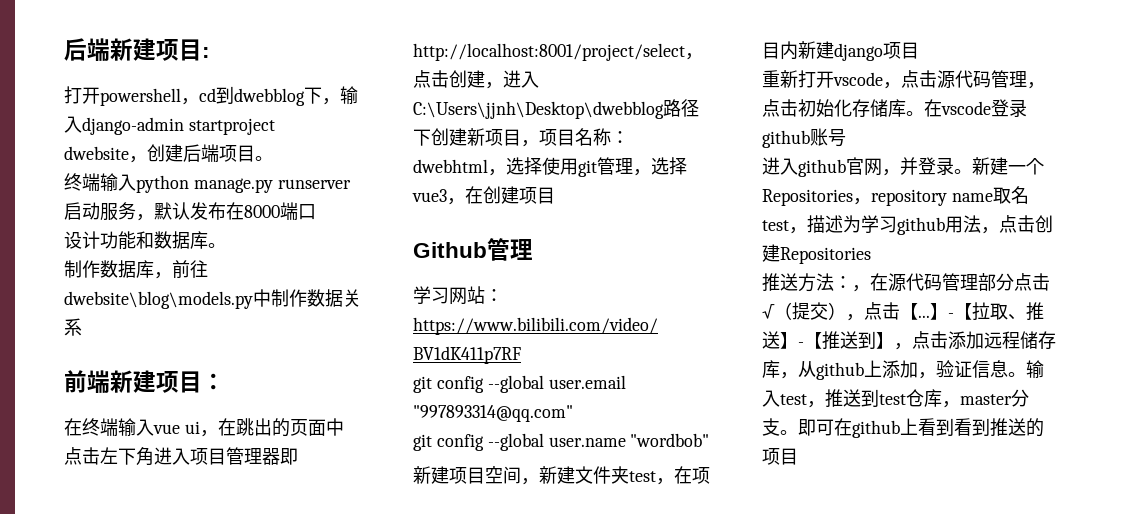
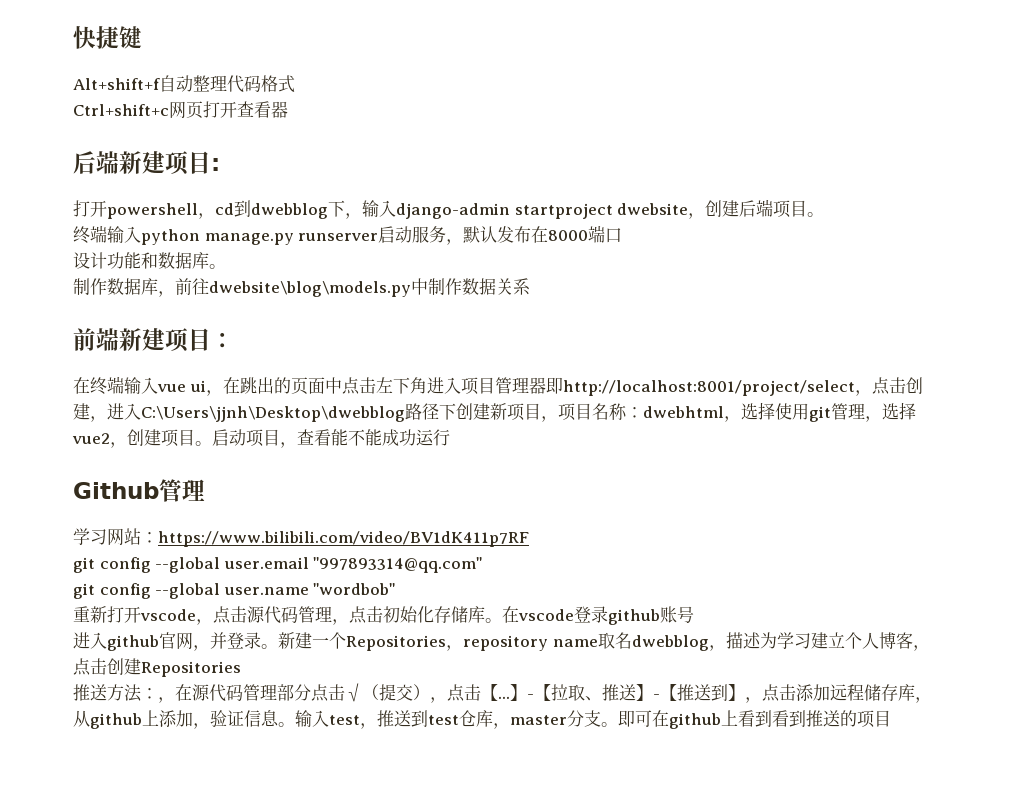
+ 快捷键
+ Alt+shift+f自动整理代码格式
+ Ctrl+shift+c网页打开查看器
- 在终端输入vue ui，在跳出的页面中点击左下角进入项目管理器即http://localhost:8001/project/select，点击创建，进入C:\Users\jjnh\Desktop\dwebblog路径下创建新项目，项目名称：dwebhtml，选择使用git管理，选择vue3，在创建项目
+ 在终端输入vue ui，在跳出的页面中点击左下角进入项目管理器即http://localhost:8001/project/select，点击创建，进入C:\Users\jjnh\Desktop\dwebblog路径下创建新项目，项目名称：dwebhtml，选择使用git管理，选择vue2，创建项目。启动项目，查看能不能成功运行
- 新建项目空间，新建文件夹test，在项目内新建django项目
- 新建一个Repositories，repository name取名test，描述为学习github用法，点击创建Repositories
+ 新建一个Repositories，repository name取名dwebblog，描述为学习建立个人博客，点击创建Repositories

